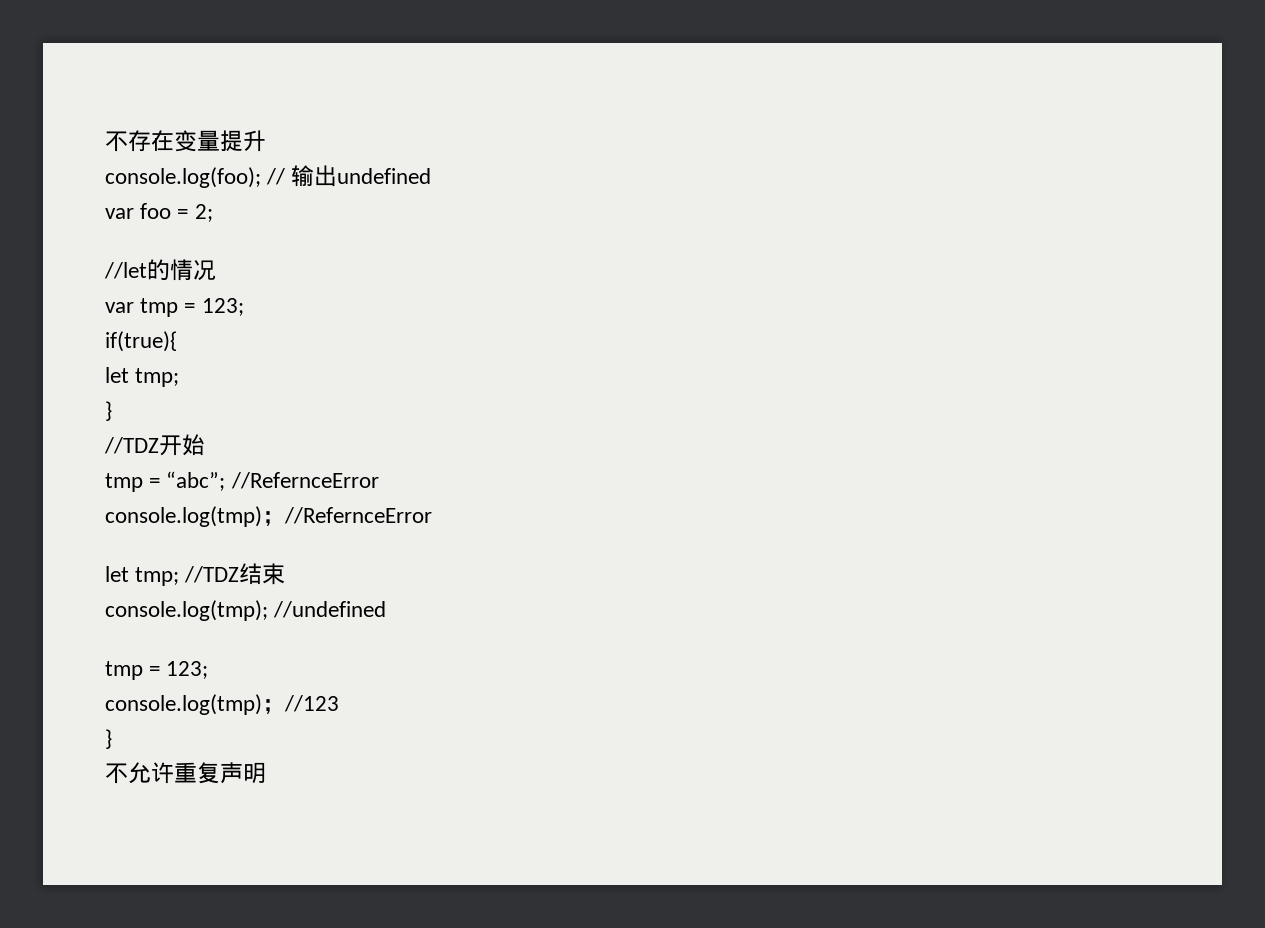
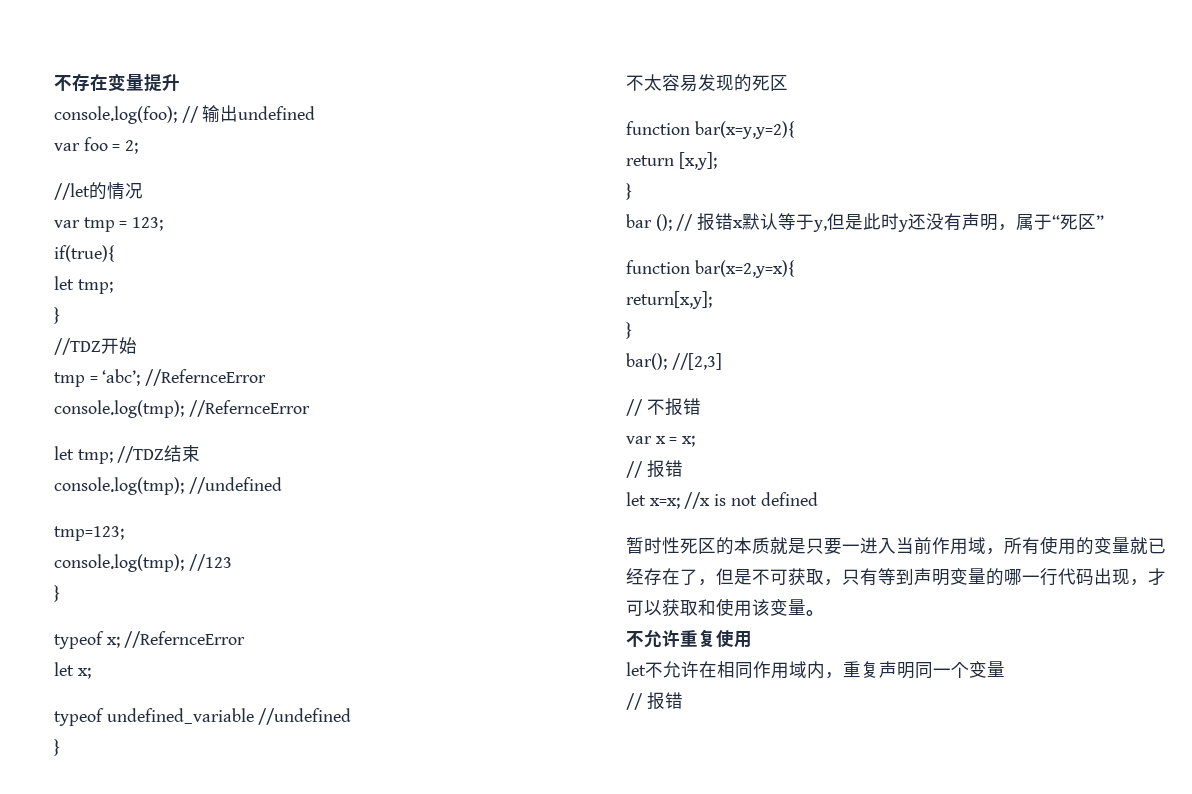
- tmp = “abc”; //RefernceError
- console.log(tmp)；//RefernceError
+ tmp = ‘abc’; //RefernceError
+ console.log(tmp); //RefernceError
  console.log(tmp); //undefined
- tmp = 123;
- console.log(tmp)；//123
+ tmp=123;
+ console.log(tmp); //123
  }
- 不允许重复声明
+ typeof x; //RefernceError
+ let x;
+ typeof undefined_variable //undefined
+ }
+ 不太容易发现的死区
+ function bar(x=y,y=2){
+ return [x,y];
+ }
+ bar (); // 报错x默认等于y,但是此时y还没有声明，属于“死区”
+ function bar(x=2,y=x){
+ return[x,y];
+ }
+ bar(); //[2,3]
+ // 不报错
+ var x = x;
+ // 报错
+ let x=x; //x is not defined
+ 暂时性死区的本质就是只要一进入当前作用域，所有使用的变量就已经存在了，但是不可获取，只有等到声明变量的哪一行代码出现，才可以获取和使用该变量。
+ 不允许重复使用
+ let不允许在相同作用域内，重复声明同一个变量
+ // 报错

